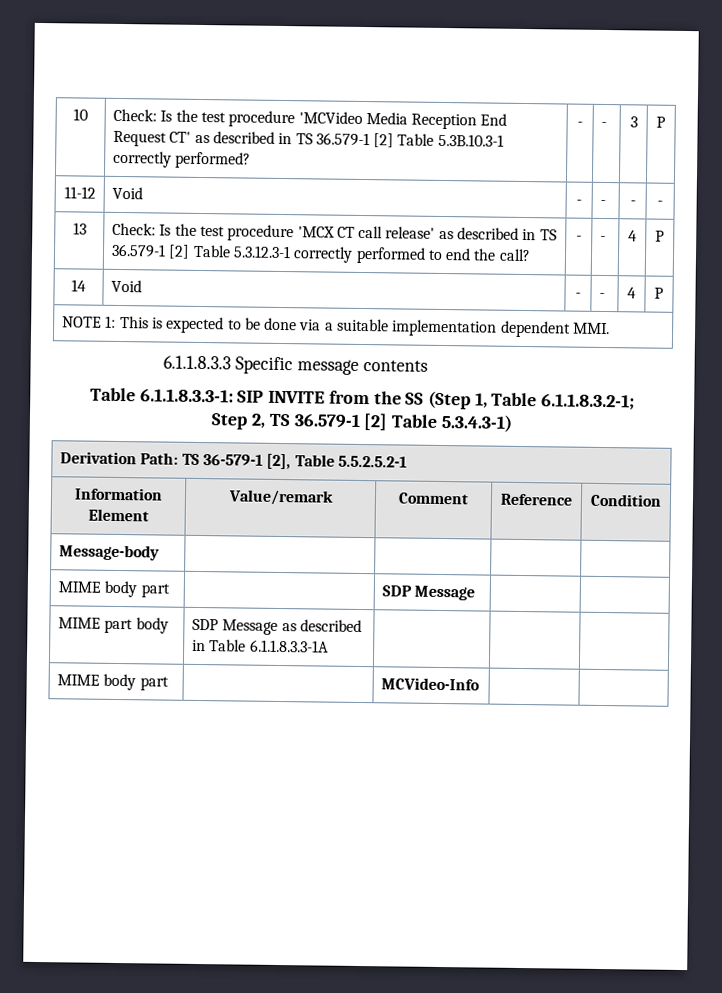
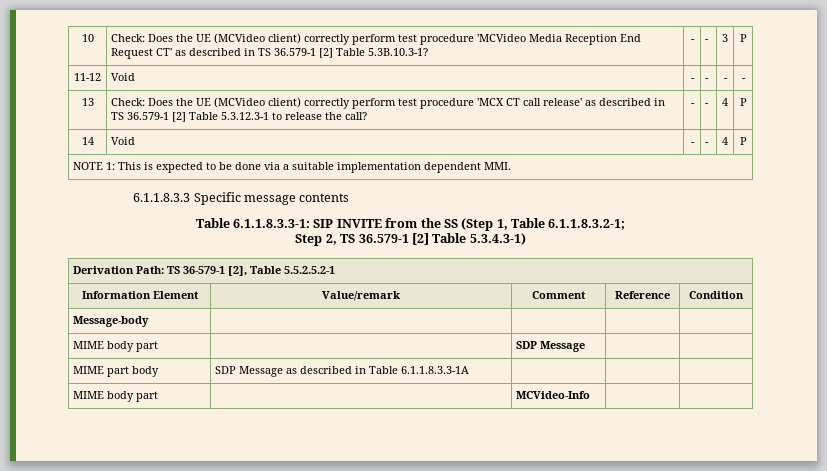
- 10 | Check: Is the test procedure 'MCVideo Media Reception End Request CT' as described in TS 36.579-1 [2] Table 5.3B.10.3-1 correctly performed? | - | - | 3 | P
+ 10 | Check: Does the UE (MCVideo client) correctly perform test procedure 'MCVideo Media Reception End Request CT' as described in TS 36.579-1 [2] Table 5.3B.10.3-1? | - | - | 3 | P
- 13 | Check: Is the test procedure 'MCX CT call release' as described in TS 36.579-1 [2] Table 5.3.12.3-1 correctly performed to end the call? | - | - | 4 | P
+ 13 | Check: Does the UE (MCVideo client) correctly perform test procedure 'MCX CT call release' as described in TS 36.579-1 [2] Table 5.3.12.3-1 to release the call? | - | - | 4 | P

